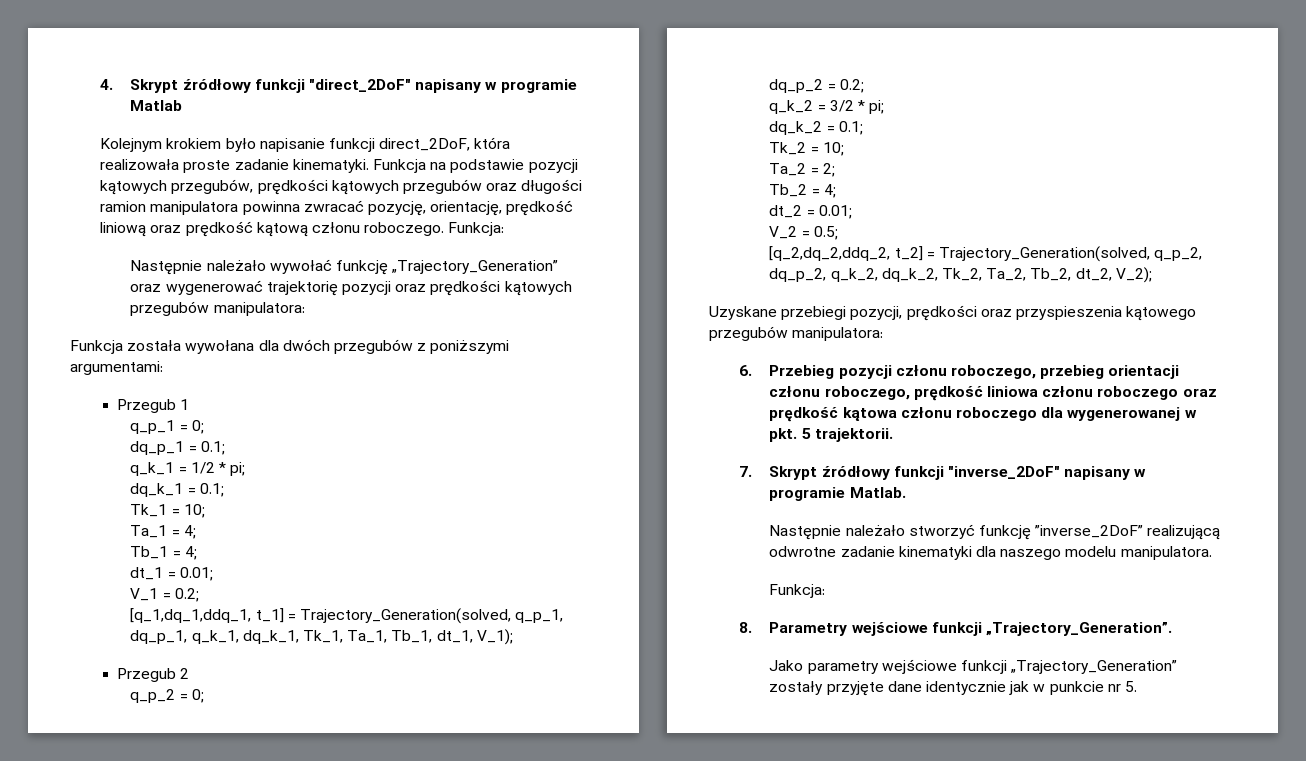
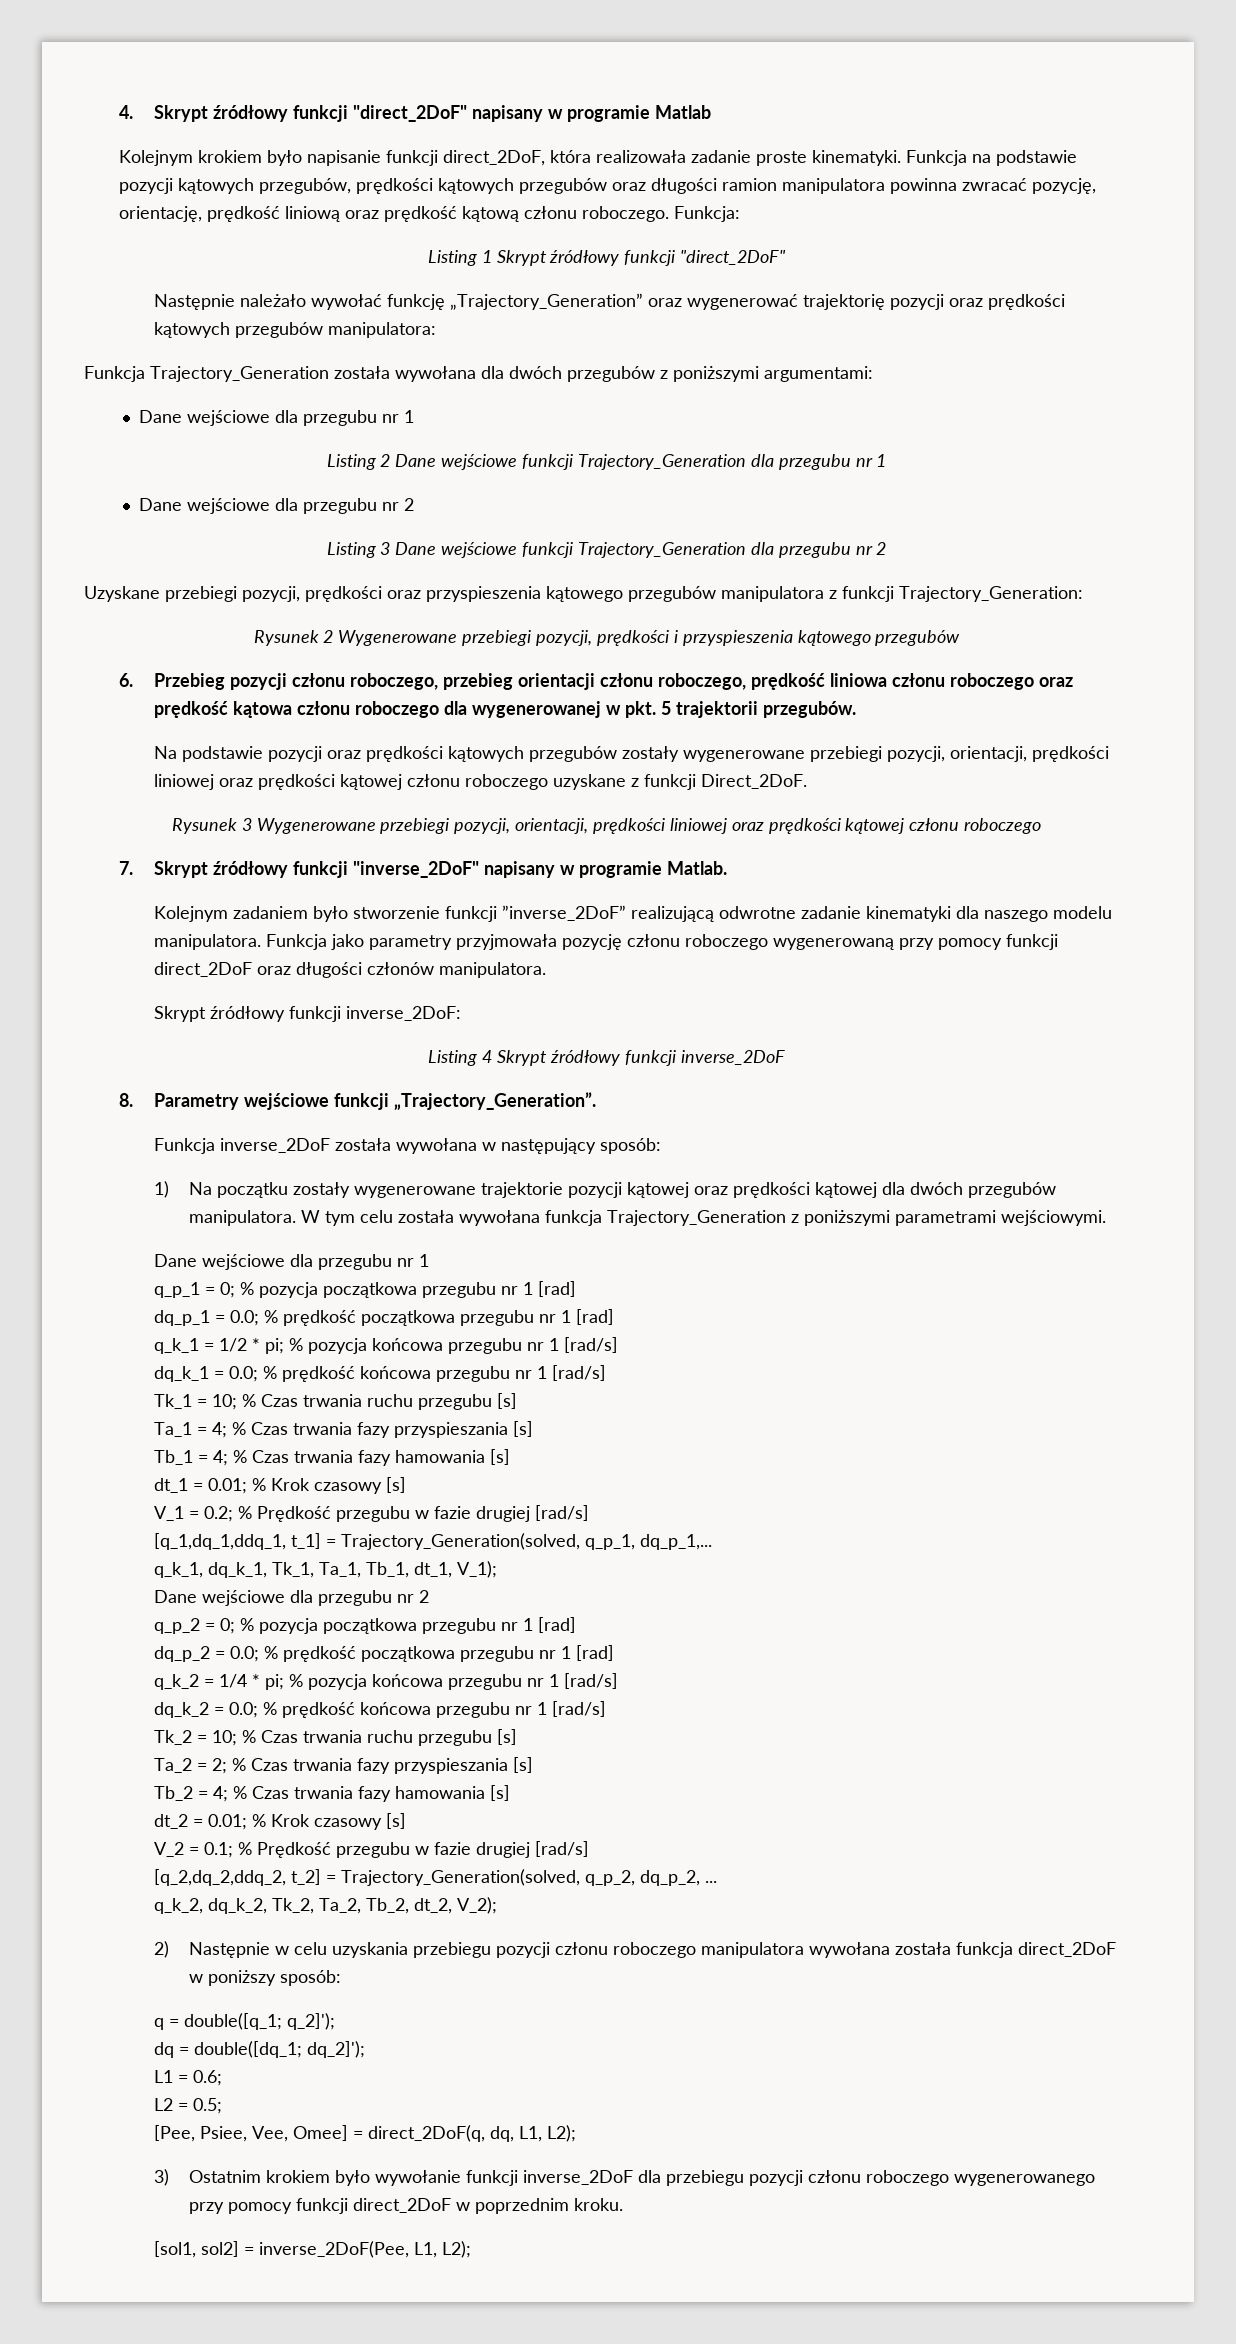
- Kolejnym krokiem było napisanie funkcji direct_2DoF, która realizowała proste zadanie kinematyki.
+ Kolejnym krokiem było napisanie funkcji direct_2DoF, która realizowała zadanie proste kinematyki.
+ Listing 1 Skrypt źródłowy funkcji "direct_2DoF"
- Funkcja została wywołana dla dwóch przegubów z poniższymi argumentami:
- Przegub 1
- q_p_1 = 0;
- dq_p_1 = 0.1;
- q_k_1 = 1/2 * pi;
- dq_k_1 = 0.1;
- Tk_1 = 10;
- Ta_1 = 4;
- Tb_1 = 4;
- dt_1 = 0.01;
- V_1 = 0.2;
- [q_1,dq_1,ddq_1, t_1] = Trajectory_Generation(solved, q_p_1, dq_p_1, q_k_1, dq_k_1, Tk_1, Ta_1, Tb_1, dt_1, V_1);
- Przegub 2
- q_p_2 = 0;
- dq_p_2 = 0.2;
- q_k_2 = 3/2 * pi;
- dq_k_2 = 0.1;
- Tk_2 = 10;
- Ta_2 = 2;
- Tb_2 = 4;
- dt_2 = 0.01;
- V_2 = 0.5;
- [q_2,dq_2,ddq_2, t_2] = Trajectory_Generation(solved, q_p_2, dq_p_2, q_k_2, dq_k_2, Tk_2, Ta_2, Tb_2, dt_2, V_2);
+ Funkcja Trajectory_Generation została wywołana dla dwóch przegubów z poniższymi argumentami:
+ Dane wejściowe dla przegubu nr 1
+ Listing 2 Dane wejściowe funkcji Trajectory_Generation dla przegubu nr 1
+ Dane wejściowe dla przegubu nr 2
+ Listing 3 Dane wejściowe funkcji Trajectory_Generation dla przegubu nr 2
- Uzyskane przebiegi pozycji, prędkości oraz przyspieszenia kątowego przegubów manipulatora:
+ Uzyskane przebiegi pozycji, prędkości oraz przyspieszenia kątowego przegubów manipulatora z funkcji Trajectory_Generation:
+ Rysunek 2 Wygenerowane przebiegi pozycji, prędkości i przyspieszenia kątowego przegubów
- 6. Przebieg pozycji członu roboczego, przebieg orientacji członu roboczego, prędkość liniowa członu roboczego oraz prędkość kątowa członu roboczego dla wygenerowanej w pkt. 5 trajektorii.
+ 6. Przebieg pozycji członu roboczego, przebieg orientacji członu roboczego, prędkość liniowa członu roboczego oraz prędkość kątowa członu roboczego dla wygenerowanej w pkt. 5 trajektorii przegubów.
+ Na podstawie pozycji oraz prędkości kątowych przegubów zostały wygenerowane przebiegi pozycji, orientacji, prędkości liniowej oraz prędkości kątowej członu roboczego uzyskane z funkcji Direct_2DoF.
+ Rysunek 3 Wygenerowane przebiegi pozycji, orientacji, prędkości liniowej oraz prędkości kątowej członu roboczego
- Następnie należało stworzyć funkcję ”inverse_2DoF” realizującą odwrotne zadanie kinematyki dla naszego modelu manipulatora.
- Funkcja:
+ Kolejnym zadaniem było stworzenie funkcji ”inverse_2DoF” realizującą odwrotne zadanie kinematyki dla naszego modelu manipulatora. Funkcja jako parametry przyjmowała pozycję członu roboczego wygenerowaną przy pomocy funkcji direct_2DoF oraz długości członów manipulatora.
+ Skrypt źródłowy funkcji inverse_2DoF:
+ Listing 4 Skrypt źródłowy funkcji inverse_2DoF
- Jako parametry wejściowe funkcji „Trajectory_Generation” zostały przyjęte dane identycznie jak w punkcie nr 5.
+ Funkcja inverse_2DoF została wywołana w następujący sposób:
+ 1) Na początku zostały wygenerowane trajektorie pozycji kątowej oraz prędkości kątowej dla dwóch przegubów manipulatora. W tym celu została wywołana funkcja Trajectory_Generation z poniższymi parametrami wejściowymi.
+ Dane wejściowe dla przegubu nr 1
+ q_p_1 = 0; % pozycja początkowa przegubu nr 1 [rad]
+ dq_p_1 = 0.0; % prędkość początkowa przegubu nr 1 [rad]
+ q_k_1 = 1/2 * pi; % pozycja końcowa przegubu nr 1 [rad/s]
+ dq_k_1 = 0.0; % prędkość końcowa przegubu nr 1 [rad/s]
+ Tk_1 = 10; % Czas trwania ruchu przegubu [s]
+ Ta_1 = 4; % Czas trwania fazy przyspieszania [s]
+ Tb_1 = 4; % Czas trwania fazy hamowania [s]
+ dt_1 = 0.01; % Krok czasowy [s]
+ V_1 = 0.2; % Prędkość przegubu w fazie drugiej [rad/s]
+ [q_1,dq_1,ddq_1, t_1] = Trajectory_Generation(solved, q_p_1, dq_p_1,...
+ q_k_1, dq_k_1, Tk_1, Ta_1, Tb_1, dt_1, V_1);
+ Dane wejściowe dla przegubu nr 2
+ q_p_2 = 0; % pozycja początkowa przegubu nr 1 [rad]
+ dq_p_2 = 0.0; % prędkość początkowa przegubu nr 1 [rad]
+ q_k_2 = 1/4 * pi; % pozycja końcowa przegubu nr 1 [rad/s]
+ dq_k_2 = 0.0; % prędkość końcowa przegubu nr 1 [rad/s]
+ Tk_2 = 10; % Czas trwania ruchu przegubu [s]
+ Ta_2 = 2; % Czas trwania fazy przyspieszania [s]
+ Tb_2 = 4; % Czas trwania fazy hamowania [s]
+ dt_2 = 0.01; % Krok czasowy [s]
+ V_2 = 0.1; % Prędkość przegubu w fazie drugiej [rad/s]
+ [q_2,dq_2,ddq_2, t_2] = Trajectory_Generation(solved, q_p_2, dq_p_2, ...
+ q_k_2, dq_k_2, Tk_2, Ta_2, Tb_2, dt_2, V_2);
+ 2) Następnie w celu uzyskania przebiegu pozycji członu roboczego manipulatora wywołana została funkcja direct_2DoF w poniższy sposób:
+ q = double([q_1; q_2]');
+ dq = double([dq_1; dq_2]');
+ L1 = 0.6;
+ L2 = 0.5;
+ [Pee, Psiee, Vee, Omee] = direct_2DoF(q, dq, L1, L2);
+ 3) Ostatnim krokiem było wywołanie funkcji inverse_2DoF dla przebiegu pozycji członu roboczego wygenerowanego przy pomocy funkcji direct_2DoF w poprzednim kroku.
+ [sol1, sol2] = inverse_2DoF(Pee, L1, L2);

